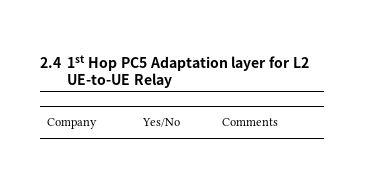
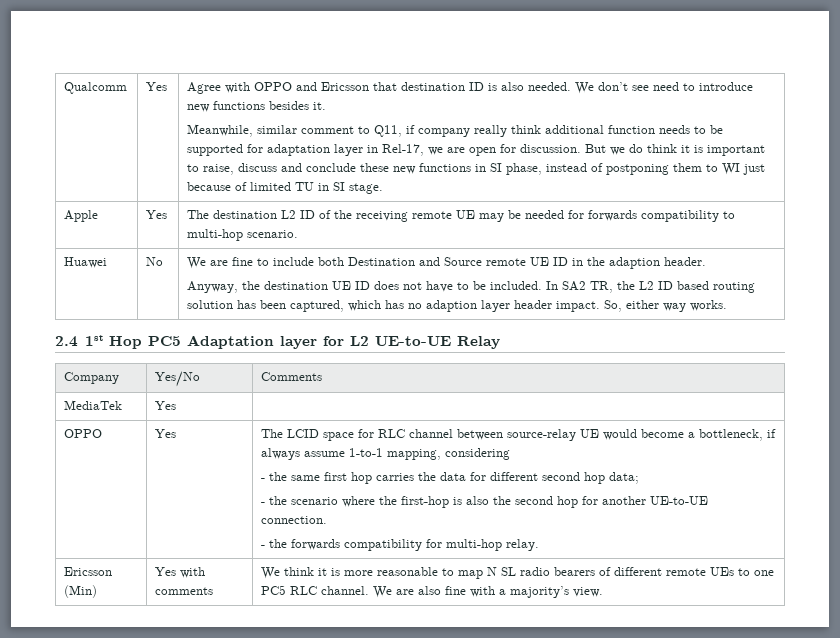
+ Qualcomm | Yes | Agree with OPPO and Ericsson that destination ID is also needed. We don’t see need to introduce new functions besides it.
+ Meanwhile, similar comment to Q11, if company really think additional function needs to be supported for adaptation layer in Rel-17, we are open for discussion. But we do think it is important to raise, discuss and conclude these new functions in SI phase, instead of postponing them to WI just because of limited TU in SI stage.
+ Apple | Yes | The destination L2 ID of the receiving remote UE may be needed for forwards compatibility to multi-hop scenario.
+ Huawei | No | We are fine to include both Destination and Source remote UE ID in the adaption header.
+ Anyway, the destination UE ID does not have to be included. In SA2 TR, the L2 ID based routing solution has been captured, which has no adaption layer header impact. So, either way works.
+ MediaTek | Yes |
+ OPPO | Yes | The LCID space for RLC channel between source-relay UE would become a bottleneck, if always assume 1-to-1 mapping, considering
+ - the same first hop carries the data for different second hop data;
+ - the scenario where the first-hop is also the second hop for another UE-to-UE connection.
+ - the forwards compatibility for multi-hop relay.
+ Ericsson (Min) | Yes with comments | We think it is more reasonable to map N SL radio bearers of different remote UEs to one PC5 RLC channel. We are also fine with a majority’s view.

